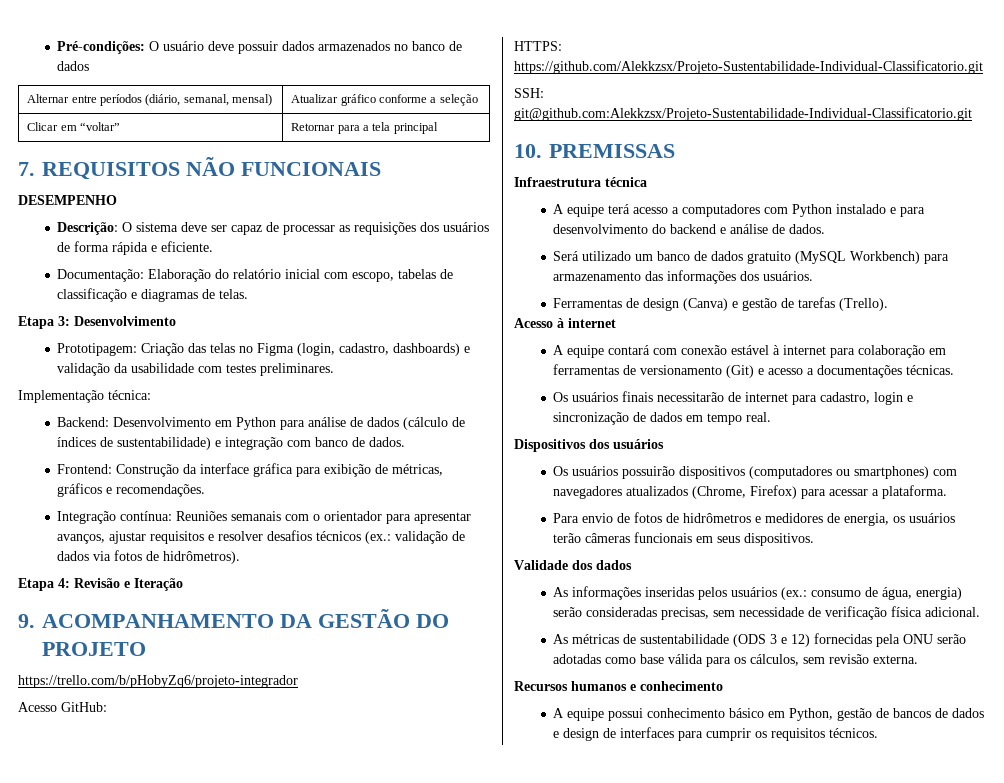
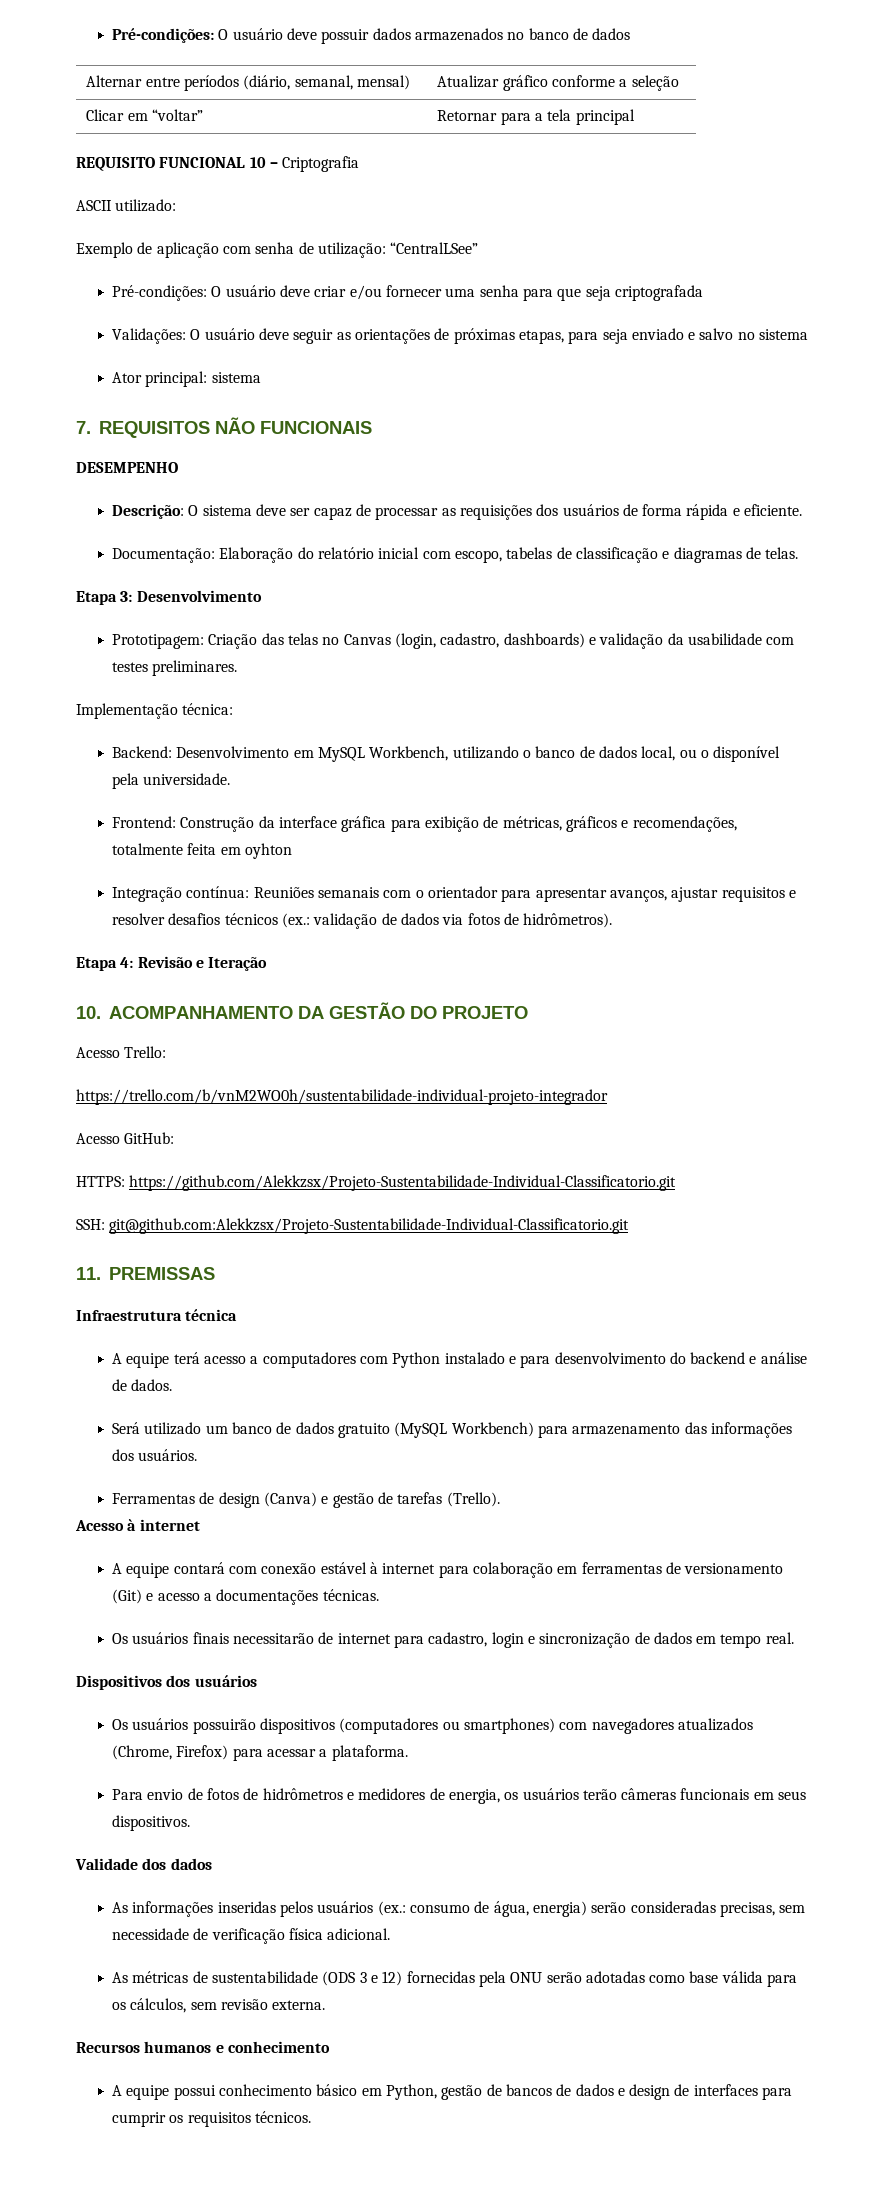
+ REQUISITO FUNCIONAL 10 – Criptografia
+ ASCII utilizado:
+ Exemplo de aplicação com senha de utilização: “CentralLSee”
+ Pré-condições: O usuário deve criar e/ou fornecer uma senha para que seja criptografada
+ Validações: O usuário deve seguir as orientações de próximas etapas, para seja enviado e salvo no sistema
+ Ator principal: sistema
- Prototipagem: Criação das telas no Figma (login, cadastro, dashboards) e validação da usabilidade com testes preliminares.
+ Prototipagem: Criação das telas no Canvas (login, cadastro, dashboards) e validação da usabilidade com testes preliminares.
- Backend: Desenvolvimento em Python para análise de dados (cálculo de índices de sustentabilidade) e integração com banco de dados.
+ Backend: Desenvolvimento em MySQL Workbench, utilizando o banco de dados local, ou o disponível pela universidade.
- Frontend: Construção da interface gráfica para exibição de métricas, gráficos e recomendações.
+ Frontend: Construção da interface gráfica para exibição de métricas, gráficos e recomendações, totalmente feita em oyhton
- 9. ACOMPANHAMENTO DA GESTÃO DO PROJETO
+ 10. ACOMPANHAMENTO DA GESTÃO DO PROJETO
- https://trello.com/b/pHobyZq6/projeto-integrador
+ Acesso Trello:
+ https://trello.com/b/vnM2WO0h/sustentabilidade-individual-projeto-integrador
- 10. PREMISSAS
+ 11. PREMISSAS

